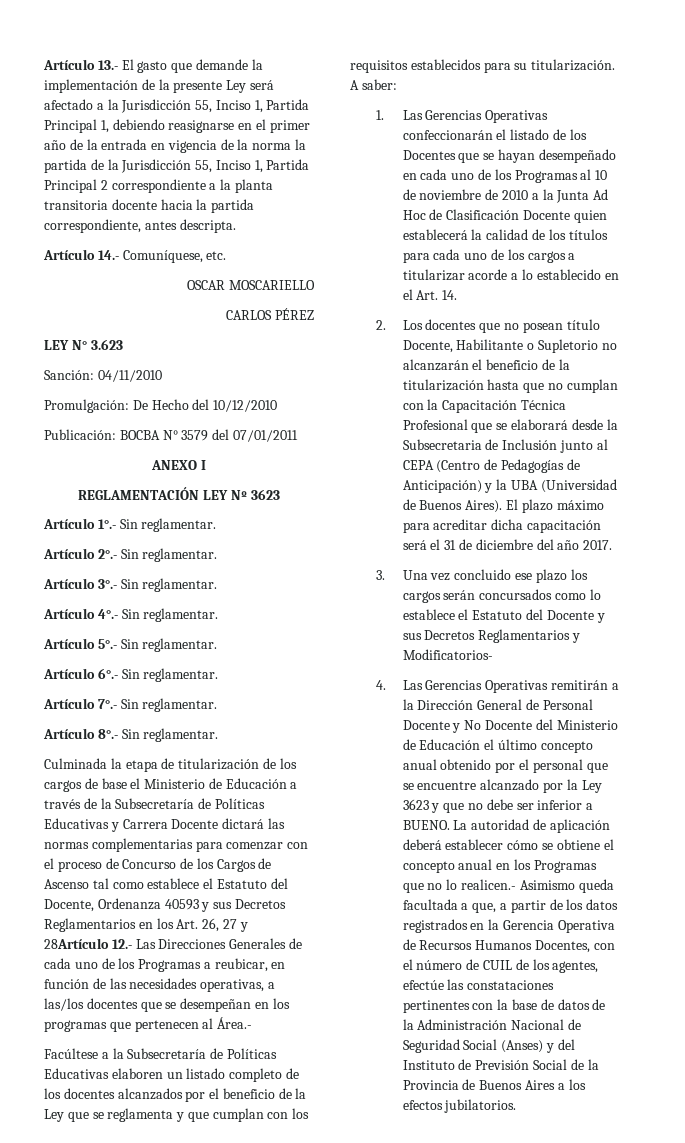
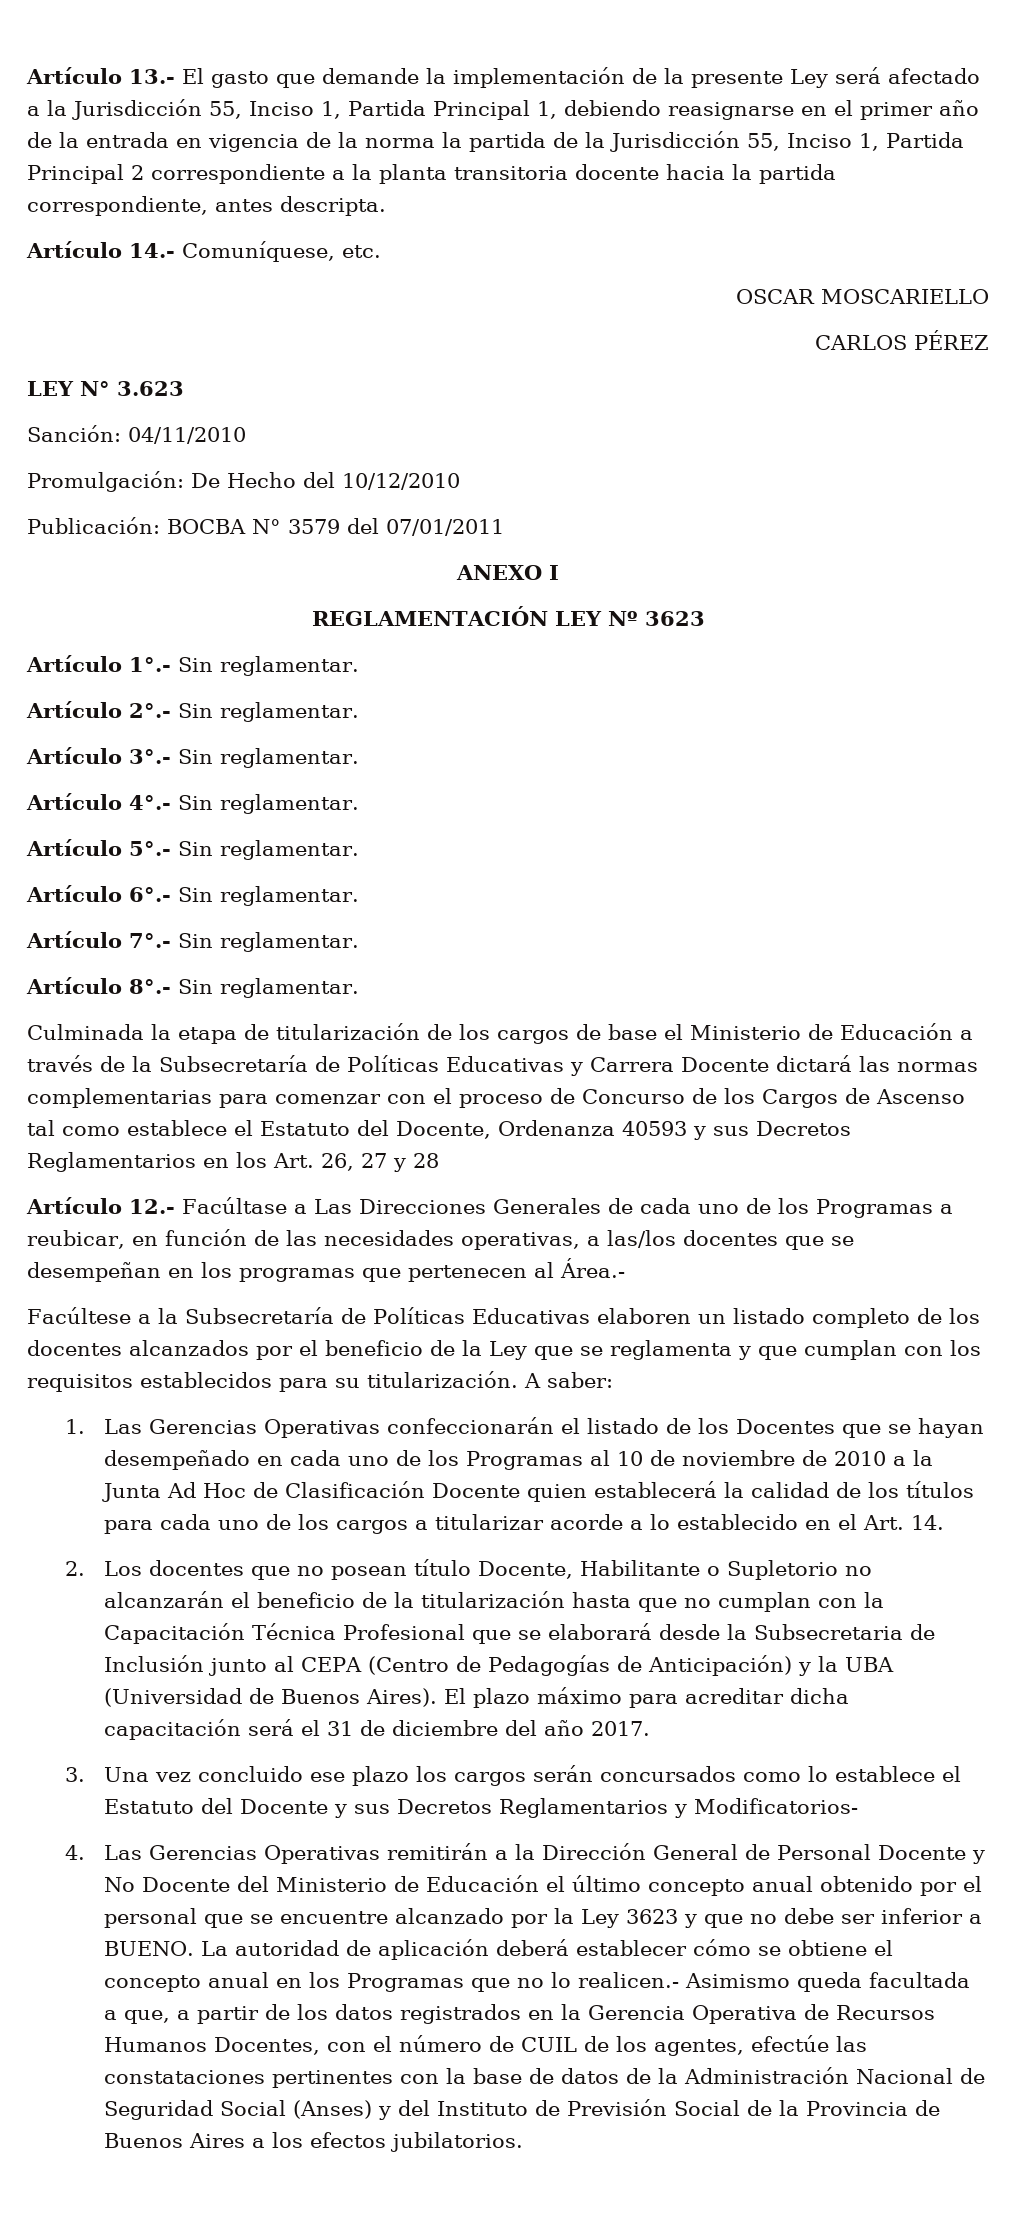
- Culminada la etapa de titularización de los cargos de base el Ministerio de Educación a través de la Subsecretaría de Políticas Educativas y Carrera Docente dictará las normas complementarias para comenzar con el proceso de Concurso de los Cargos de Ascenso tal como establece el Estatuto del Docente, Ordenanza 40593 y sus Decretos Reglamentarios en los Art. 26, 27 y 28Artículo 12.- Las Direcciones Generales de cada uno de los Programas a reubicar, en función de las necesidades operativas, a las/los docentes que se desempeñan en los programas que pertenecen al Área.-
+ Culminada la etapa de titularización de los cargos de base el Ministerio de Educación a través de la Subsecretaría de Políticas Educativas y Carrera Docente dictará las normas complementarias para comenzar con el proceso de Concurso de los Cargos de Ascenso tal como establece el Estatuto del Docente, Ordenanza 40593 y sus Decretos Reglamentarios en los Art. 26, 27 y 28
+ Artículo 12.- Facúltase a Las Direcciones Generales de cada uno de los Programas a reubicar, en función de las necesidades operativas, a las/los docentes que se desempeñan en los programas que pertenecen al Área.-

